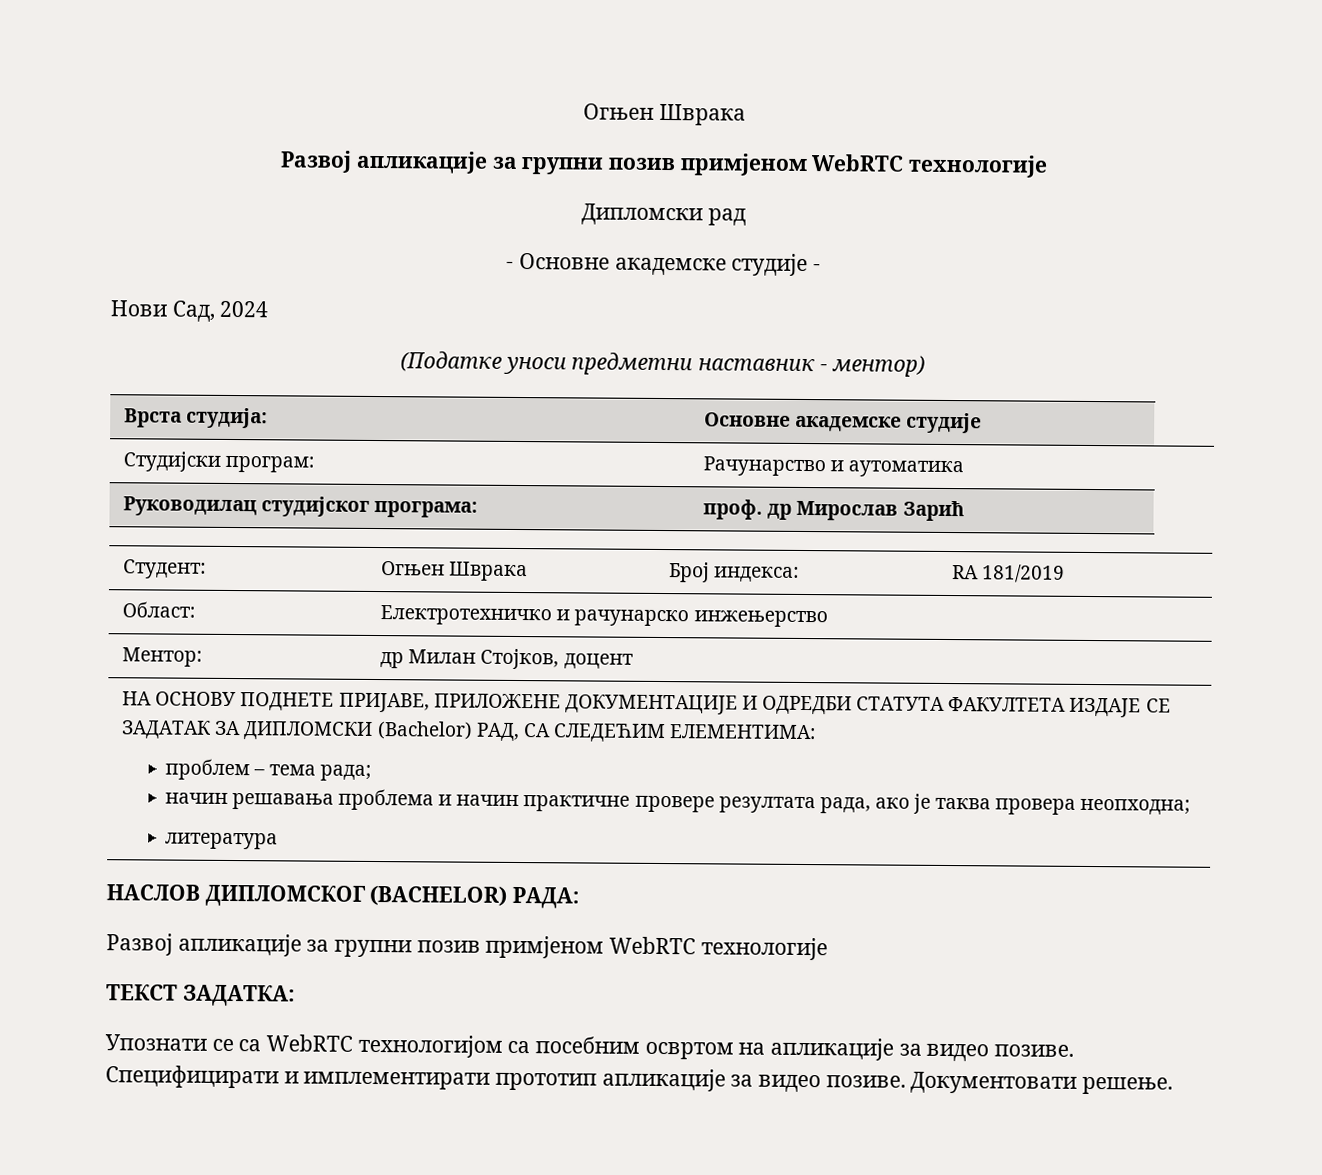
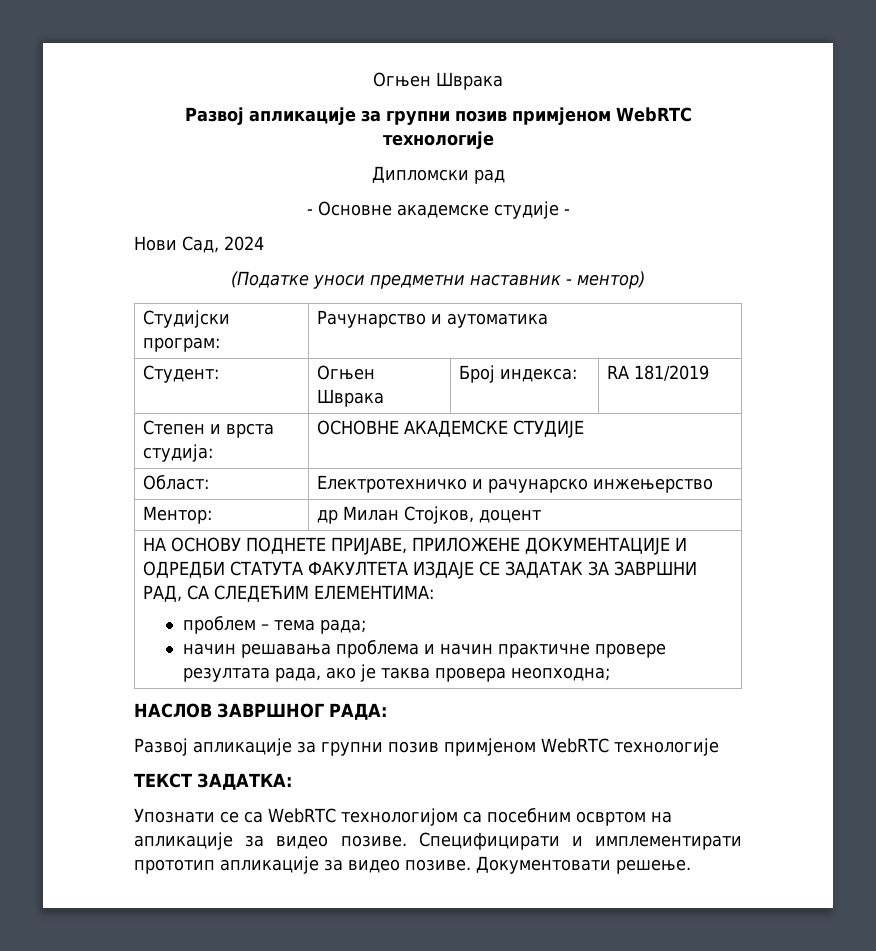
- Врста студија: | Основне академске студије
- Руководилац студијског програма: | проф. др Мирослав Зарић
+ Степен и врста студија: | ОСНОВНЕ АКАДЕМСКЕ СТУДИЈЕ
- НА ОСНОВУ ПОДНЕТЕ ПРИЈАВЕ, ПРИЛОЖЕНЕ ДОКУМЕНТАЦИЈЕ И ОДРЕДБИ СТАТУТА ФАКУЛТЕТА ИЗДАЈЕ СЕ ЗАДАТАК ЗА ДИПЛОМСКИ (Bachelor) РАД, СА СЛЕДЕЋИМ ЕЛЕМЕНТИМА:
+ НА ОСНОВУ ПОДНЕТЕ ПРИЈАВЕ, ПРИЛОЖЕНЕ ДОКУМЕНТАЦИЈЕ И ОДРЕДБИ СТАТУТА ФАКУЛТЕТА ИЗДАЈЕ СЕ ЗАДАТАК ЗА ЗАВРШНИ РАД, СА СЛЕДЕЋИМ ЕЛЕМЕНТИМА:
  проблем – тема рада;
  начин решавања проблема и начин практичне провере резултата рада, ако је таква провера неопходна;
- литература
- НАСЛОВ ДИПЛОМСКОГ (BACHELOR) РАДА:
+ НАСЛОВ ЗАВРШНОГ РАДА:

